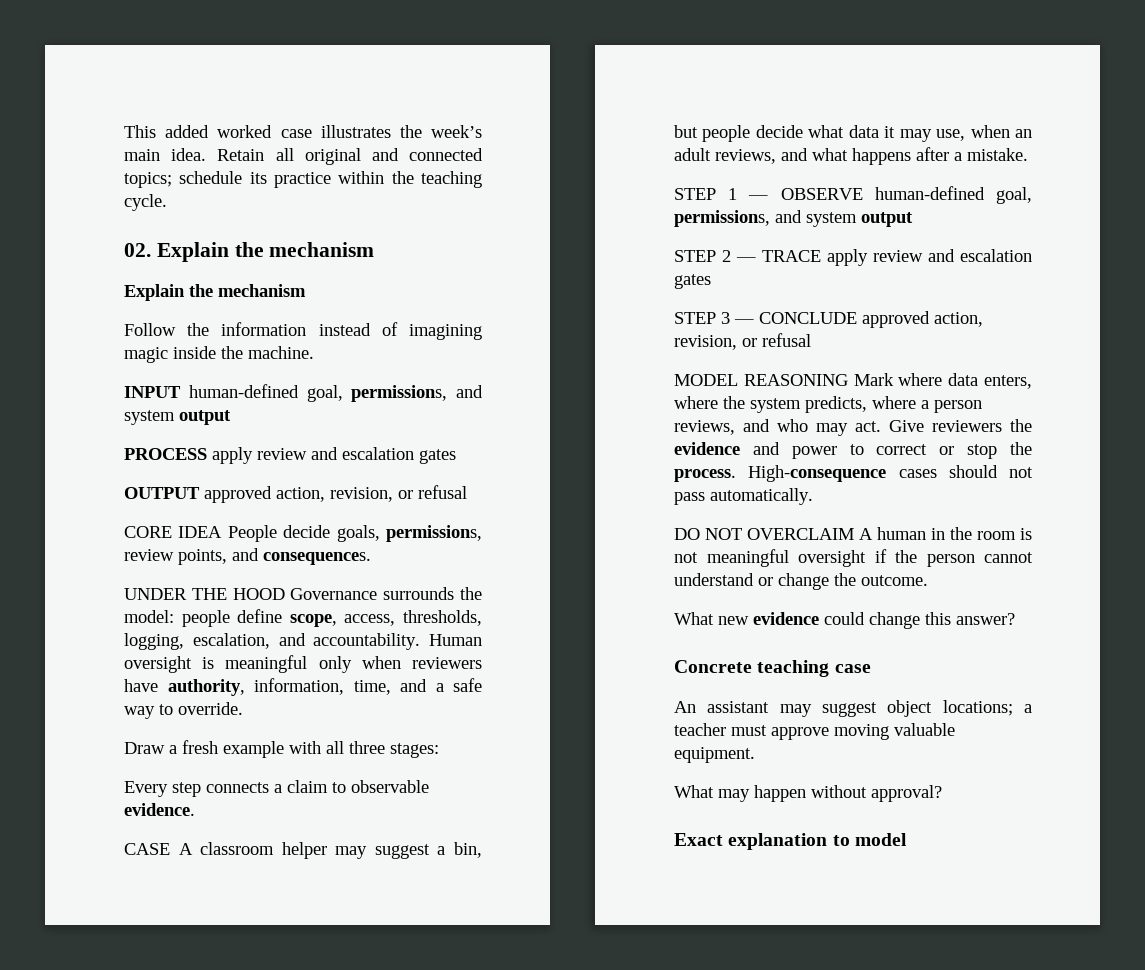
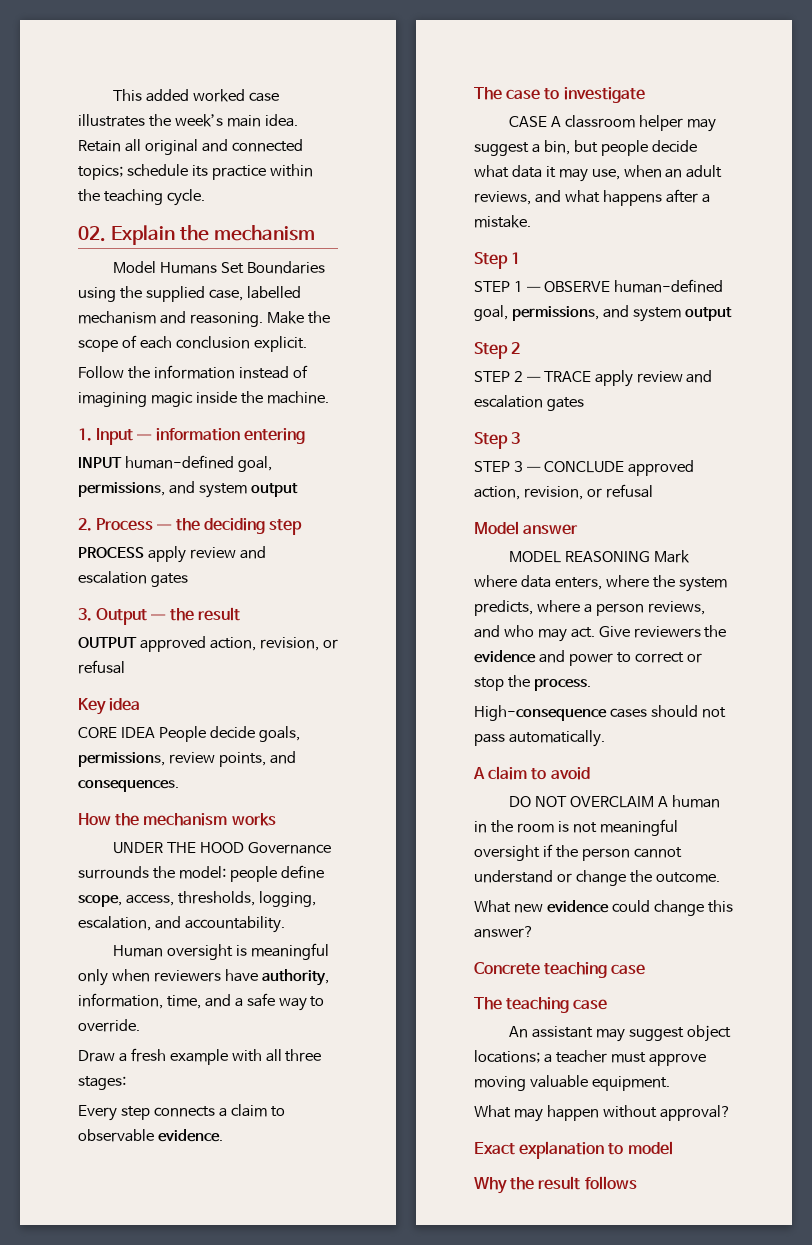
  02. Explain the mechanism
- Explain the mechanism
+ Model Humans Set Boundaries using the supplied case, labelled mechanism and reasoning. Make the scope of each conclusion explicit.
+ 1. Input — information entering
+ 2. Process — the deciding step
+ 3. Output — the result
+ Key idea
+ How the mechanism works
- UNDER THE HOOD Governance surrounds the model: people define scope, access, thresholds, logging, escalation, and accountability. Human oversight is meaningful only when reviewers have authority, information, time, and a safe way to override.
+ UNDER THE HOOD Governance surrounds the model: people define scope, access, thresholds, logging, escalation, and accountability.
+ Human oversight is meaningful only when reviewers have authority, information, time, and a safe way to override.
+ The case to investigate
+ Step 1
+ Step 2
+ Step 3
+ Model answer
- Give reviewers the evidence and power to correct or stop the process. High-consequence cases should not pass automatically.
+ Give reviewers the evidence and power to correct or stop the process.
+ High-consequence cases should not pass automatically.
+ A claim to avoid
+ The teaching case
+ Why the result follows

